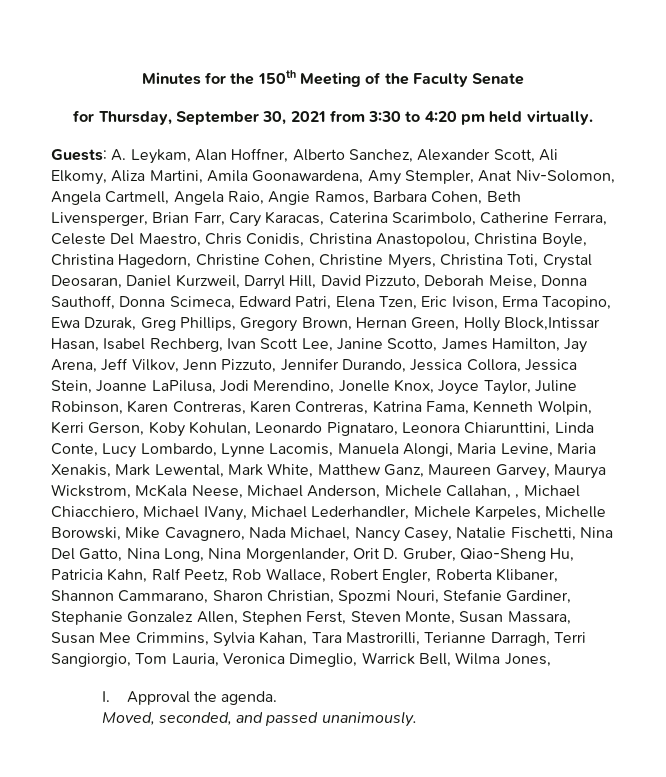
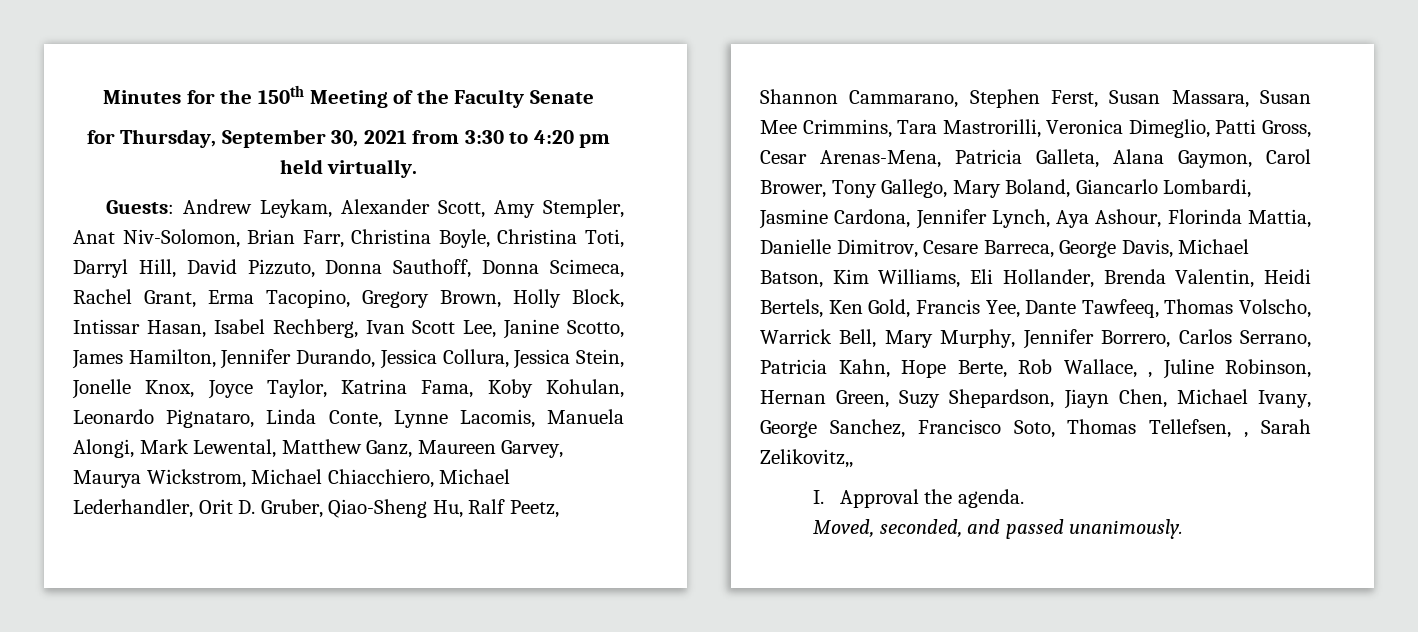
- Guests: A. Leykam, Alan Hoffner, Alberto Sanchez, Alexander Scott, Ali Elkomy, Aliza Martini, Amila Goonawardena, Amy Stempler, Anat Niv-Solomon, Angela Cartmell, Angela Raio, Angie Ramos, Barbara Cohen, Beth Livensperger, Brian Farr, Cary Karacas, Caterina Scarimbolo, Catherine Ferrara, Celeste Del Maestro, Chris Conidis, Christina Anastopolou, Christina Boyle, Christina Hagedorn, Christine Cohen, Christine Myers, Christina Toti, Crystal Deosaran, Daniel Kurzweil, Darryl Hill, David Pizzuto, Deborah Meise, Donna Sauthoff, Donna Scimeca, Edward Patri, Elena Tzen, Eric Ivison, Erma Tacopino, Ewa Dzurak, Greg Phillips, Gregory Brown, Hernan Green, Holly Block,Intissar Hasan, Isabel Rechberg, Ivan Scott Lee, Janine Scotto, James Hamilton, Jay Arena, Jeff Vilkov, Jenn Pizzuto, Jennifer Durando, Jessica Collora, Jessica Stein, Joanne LaPilusa, Jodi Merendino, Jonelle Knox, Joyce Taylor, Juline Robinson, Karen Contreras, Karen Contreras, Katrina Fama, Kenneth Wolpin, Kerri Gerson, Koby Kohulan, Leonardo Pignataro, Leonora Chiarunttini, Linda Conte, Lucy Lombardo, Lynne Lacomis, Manuela Alongi, Maria Levine, Maria Xenakis, Mark Lewental, Mark White, Matthew Ganz, Maureen Garvey, Maurya Wickstrom, McKala Neese, Michael Anderson, Michele Callahan, , Michael Chiacchiero, Michael IVany, Michael Lederhandler, Michele Karpeles, Michelle Borowski, Mike Cavagnero, Nada Michael, Nancy Casey, Natalie Fischetti, Nina Del Gatto, Nina Long, Nina Morgenlander, Orit D. Gruber, Qiao-Sheng Hu, Patricia Kahn, Ralf Peetz, Rob Wallace, Robert Engler, Roberta Klibaner, Shannon Cammarano, Sharon Christian, Spozmi Nouri, Stefanie Gardiner, Stephanie Gonzalez Allen, Stephen Ferst, Steven Monte, Susan Massara, Susan Mee Crimmins, Sylvia Kahan, Tara Mastrorilli, Terianne Darragh, Terri Sangiorgio, Tom Lauria, Veronica Dimeglio, Warrick Bell, Wilma Jones,
+ Guests: Andrew Leykam, Alexander Scott, Amy Stempler, Anat Niv-Solomon, Brian Farr, Christina Boyle, Christina Toti, Darryl Hill, David Pizzuto, Donna Sauthoff, Donna Scimeca, Rachel Grant, Erma Tacopino, Gregory Brown, Holly Block, Intissar Hasan, Isabel Rechberg, Ivan Scott Lee, Janine Scotto, James Hamilton, Jennifer Durando, Jessica Collura, Jessica Stein, Jonelle Knox, Joyce Taylor, Katrina Fama, Koby Kohulan, Leonardo Pignataro, Linda Conte, Lynne Lacomis, Manuela Alongi, Mark Lewental, Matthew Ganz, Maureen Garvey, Maurya Wickstrom, Michael Chiacchiero, Michael Lederhandler, Orit D. Gruber, Qiao-Sheng Hu, Ralf Peetz, Shannon Cammarano, Stephen Ferst, Susan Massara, Susan Mee Crimmins, Tara Mastrorilli, Veronica Dimeglio, Patti Gross, Cesar Arenas-Mena, Patricia Galleta, Alana Gaymon, Carol Brower, Tony Gallego, Mary Boland, Giancarlo Lombardi, Jasmine Cardona, Jennifer Lynch, Aya Ashour, Florinda Mattia, Danielle Dimitrov, Cesare Barreca, George Davis, Michael Batson, Kim Williams, Eli Hollander, Brenda Valentin, Heidi Bertels, Ken Gold, Francis Yee, Dante Tawfeeq, Thomas Volscho, Warrick Bell, Mary Murphy, Jennifer Borrero, Carlos Serrano, Patricia Kahn, Hope Berte, Rob Wallace, , Juline Robinson, Hernan Green, Suzy Shepardson, Jiayn Chen, Michael Ivany, George Sanchez, Francisco Soto, Thomas Tellefsen, , Sarah Zelikovitz,,

